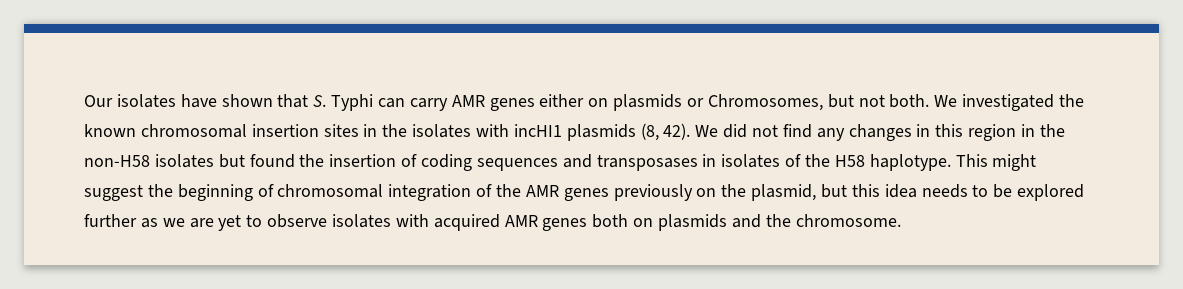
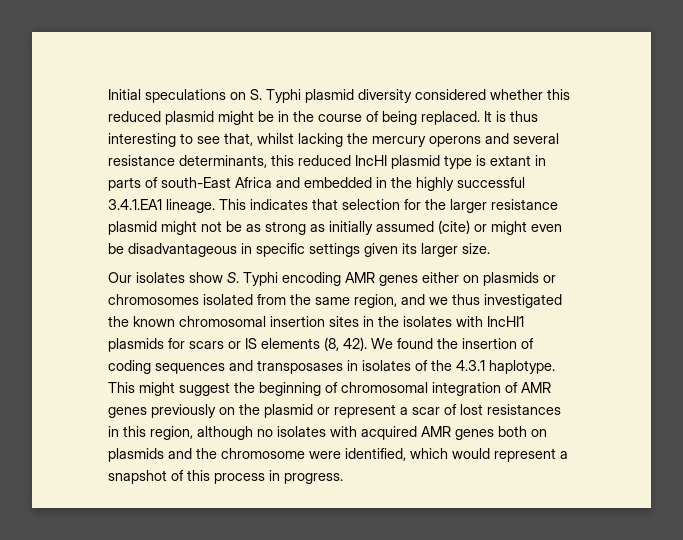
- Our isolates have shown that S. Typhi can carry AMR genes either on plasmids or Chromosomes, but not both. We investigated the known chromosomal insertion sites in the isolates with incHI1 plasmids (8, 42). We did not find any changes in this region in the non-H58 isolates but found the insertion of coding sequences and transposases in isolates of the H58 haplotype.
+ Initial speculations on S. Typhi plasmid diversity considered whether this reduced plasmid might be in the course of being replaced. It is thus interesting to see that, whilst lacking the mercury operons and several resistance determinants, this reduced IncHI plasmid type is extant in parts of south-East Africa and embedded in the highly successful 3.4.1.EA1 lineage. This indicates that selection for the larger resistance plasmid might not be as strong as initially assumed (cite) or might even be disadvantageous in specific settings given its larger size.
+ Our isolates show S. Typhi encoding AMR genes either on plasmids or chromosomes isolated from the same region, and we thus investigated the known chromosomal insertion sites in the isolates with IncHI1 plasmids for scars or IS elements (8, 42). We found the insertion of coding sequences and transposases in isolates of the 4.3.1 haplotype.
- This might suggest the beginning of chromosomal integration of the AMR genes previously on the plasmid, but this idea needs to be explored further as we are yet to observe isolates with acquired AMR genes both on plasmids and the chromosome.
+ This might suggest the beginning of chromosomal integration of AMR genes previously on the plasmid or represent a scar of lost resistances in this region, although no isolates with acquired AMR genes both on plasmids and the chromosome were identified, which would represent a snapshot of this process in progress.

